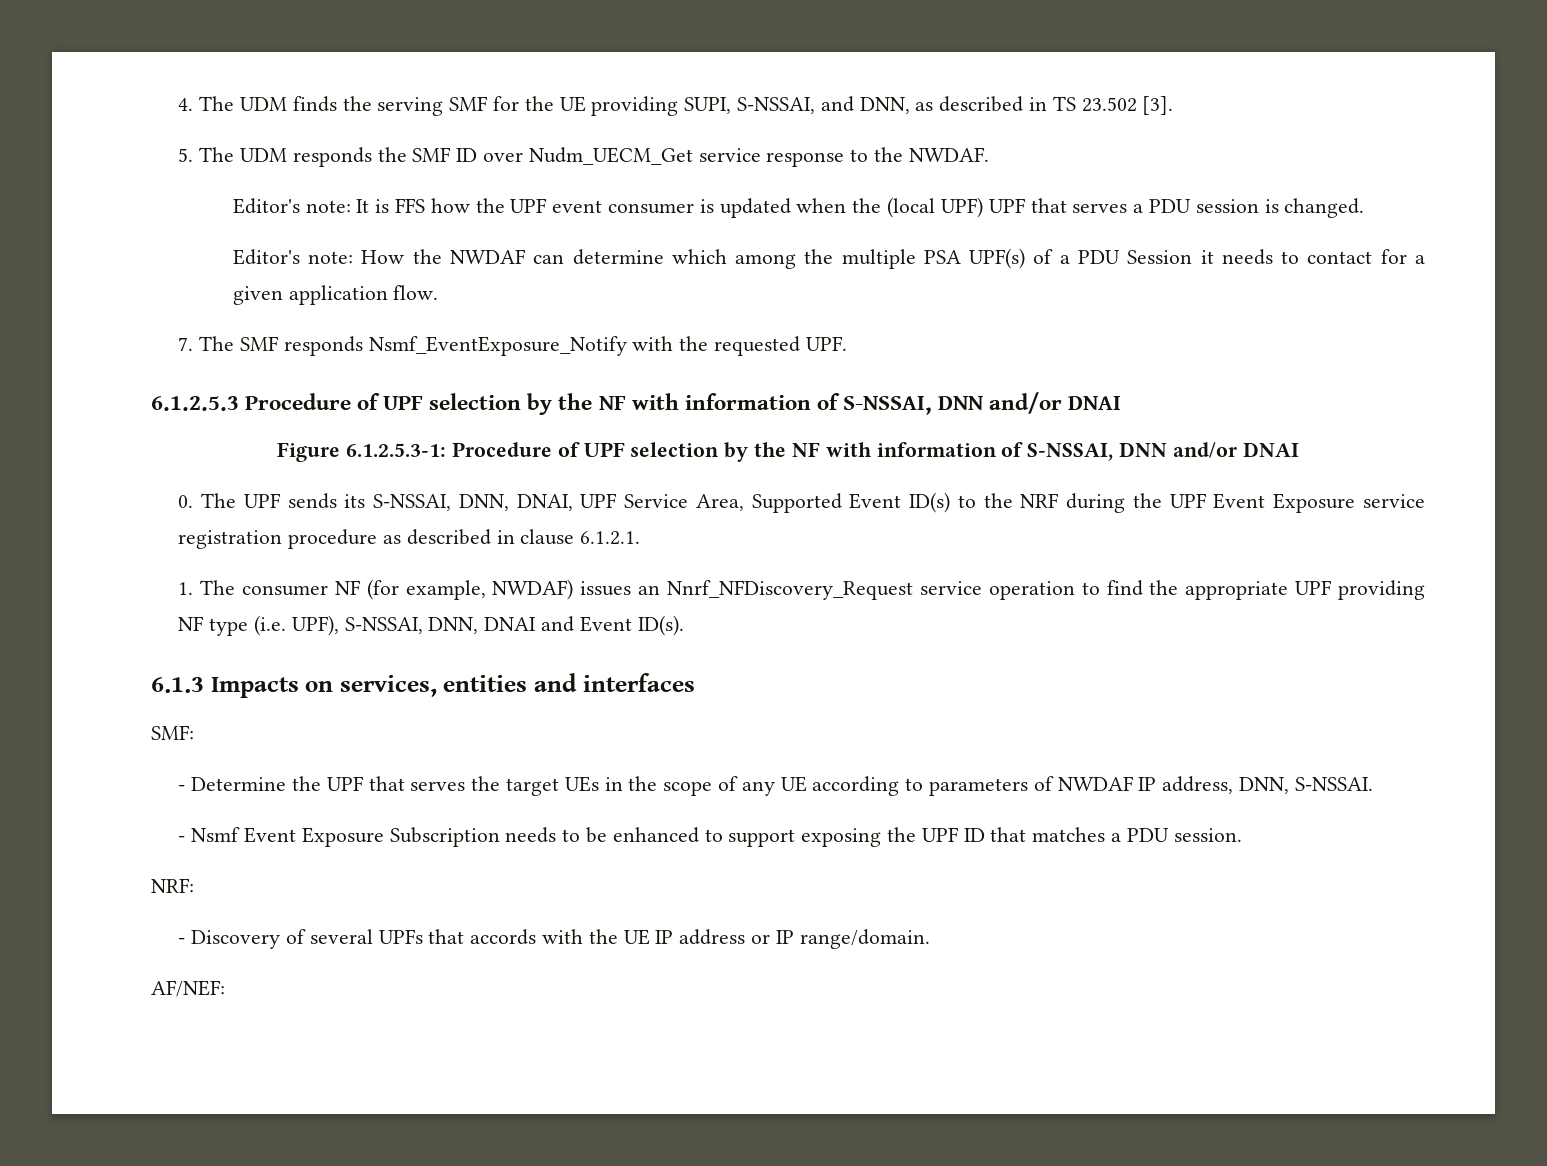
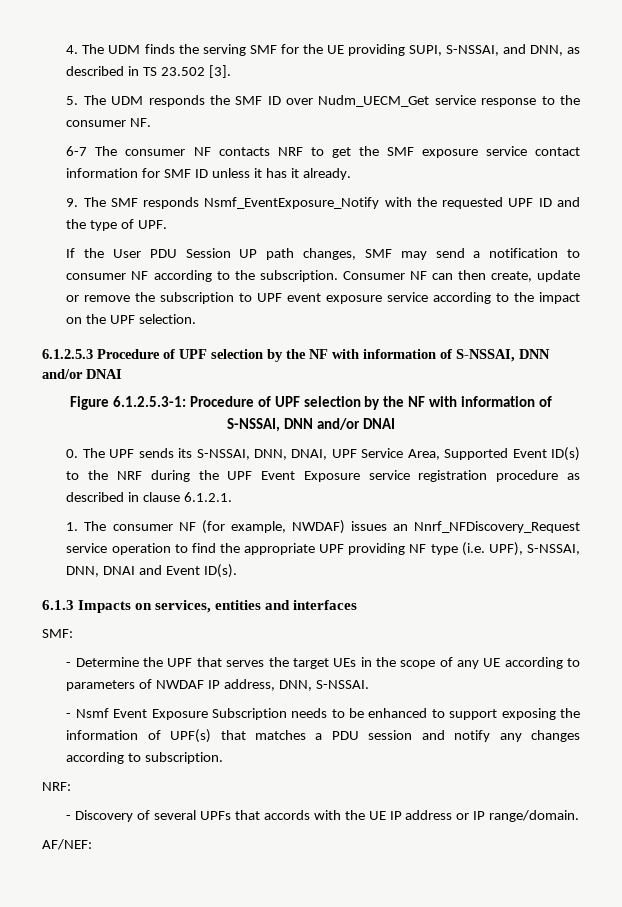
- 5. The UDM responds the SMF ID over Nudm_UECM_Get service response to the NWDAF.
- Editor's note: It is FFS how the UPF event consumer is updated when the (local UPF) UPF that serves a PDU session is changed.
- Editor's note: How the NWDAF can determine which among the multiple PSA UPF(s) of a PDU Session it needs to contact for a given application flow.
- 7. The SMF responds Nsmf_EventExposure_Notify with the requested UPF.
+ 5. The UDM responds the SMF ID over Nudm_UECM_Get service response to the consumer NF.
+ 6-7 The consumer NF contacts NRF to get the SMF exposure service contact information for SMF ID unless it has it already.
+ 9. The SMF responds Nsmf_EventExposure_Notify with the requested UPF ID and the type of UPF.
+ If the User PDU Session UP path changes, SMF may send a notification to consumer NF according to the subscription. Consumer NF can then create, update or remove the subscription to UPF event exposure service according to the impact on the UPF selection.
- - Nsmf Event Exposure Subscription needs to be enhanced to support exposing the UPF ID that matches a PDU session.
+ - Nsmf Event Exposure Subscription needs to be enhanced to support exposing the information of UPF(s) that matches a PDU session and notify any changes according to subscription.

